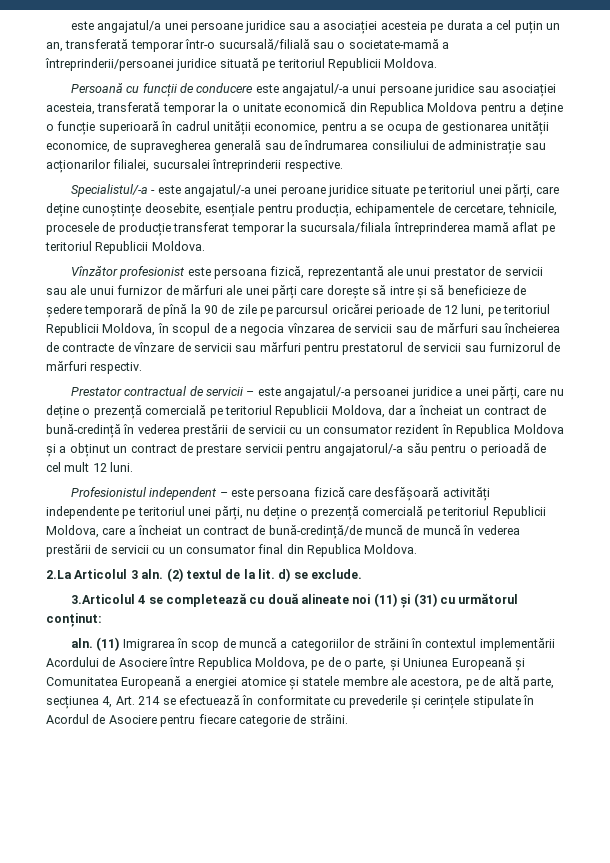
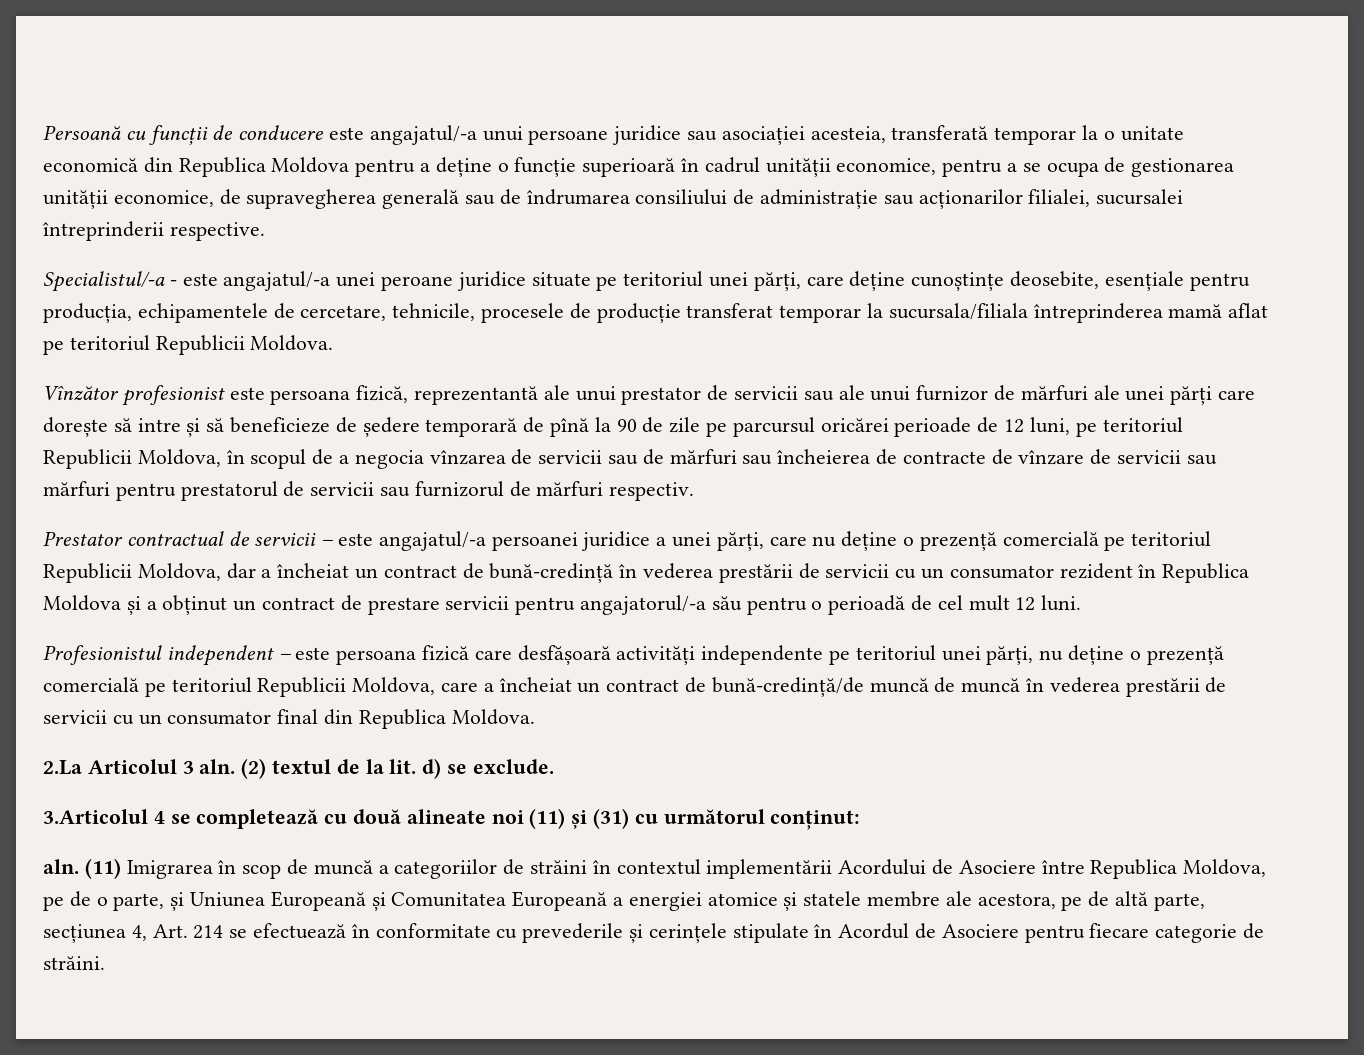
- este angajatul/a unei persoane juridice sau a asociației acesteia pe durata a cel puțin un an, transferată temporar într-o sucursală/filială sau o societate-mamă a întreprinderii/persoanei juridice situată pe teritoriul Republicii Moldova.

